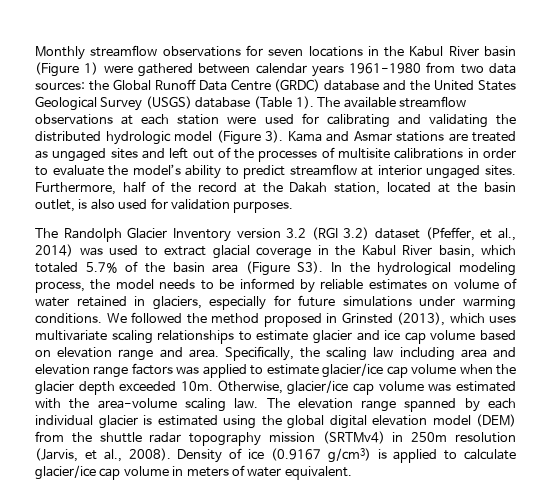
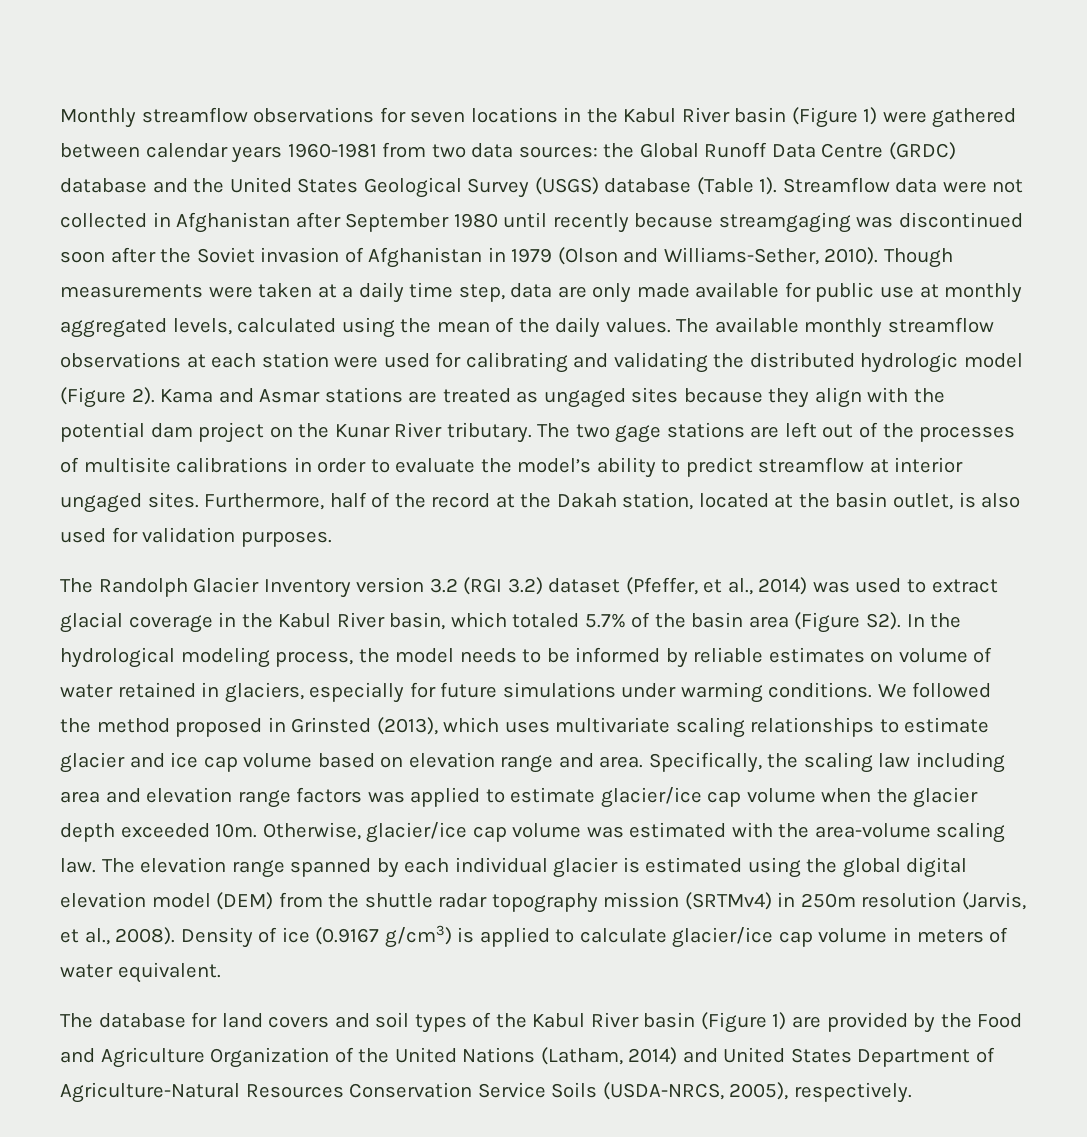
- Monthly streamflow observations for seven locations in the Kabul River basin (Figure 1) were gathered between calendar years 1961-1980 from two data sources: the Global Runoff Data Centre (GRDC) database and the United States Geological Survey (USGS) database (Table 1).
+ Monthly streamflow observations for seven locations in the Kabul River basin (Figure 1) were gathered between calendar years 1960-1981 from two data sources: the Global Runoff Data Centre (GRDC) database and the United States Geological Survey (USGS) database (Table 1).
+ Streamflow data were not collected in Afghanistan after September 1980 until recently because streamgaging was discontinued soon after the Soviet invasion of Afghanistan in 1979 (Olson and Williams-Sether, 2010). Though measurements were taken at a daily time step, data are only made available for public use at monthly aggregated levels, calculated using the mean of the daily values.
- The available streamflow observations at each station were used for calibrating and validating the distributed hydrologic model (Figure 3).
+ The available monthly streamflow observations at each station were used for calibrating and validating the distributed hydrologic model (Figure 2).
- Kama and Asmar stations are treated as ungaged sites and left out of the processes of multisite calibrations in order to evaluate the model’s ability to predict streamflow at interior ungaged sites.
+ Kama and Asmar stations are treated as ungaged sites because they align with the potential dam project on the Kunar River tributary. The two gage stations are left out of the processes of multisite calibrations in order to evaluate the model’s ability to predict streamflow at interior ungaged sites.
- The Randolph Glacier Inventory version 3.2 (RGI 3.2) dataset (Pfeffer, et al., 2014) was used to extract glacial coverage in the Kabul River basin, which totaled 5.7% of the basin area (Figure S3). In the hydrological modeling process, the model needs to be informed by reliable estimates on volume of water retained in glaciers, especially for future simulations under warming conditions.
+ The Randolph Glacier Inventory version 3.2 (RGI 3.2) dataset (Pfeffer, et al., 2014) was used to extract glacial coverage in the Kabul River basin, which totaled 5.7% of the basin area (Figure S2). In the hydrological modeling process, the model needs to be informed by reliable estimates on volume of water retained in glaciers, especially for future simulations under warming conditions.
+ The database for land covers and soil types of the Kabul River basin (Figure 1) are provided by the Food and Agriculture Organization of the United Nations (Latham, 2014) and United States Department of Agriculture-Natural Resources Conservation Service Soils (USDA-NRCS, 2005), respectively.

